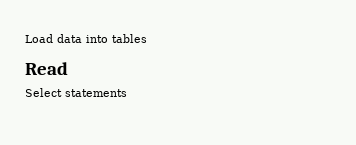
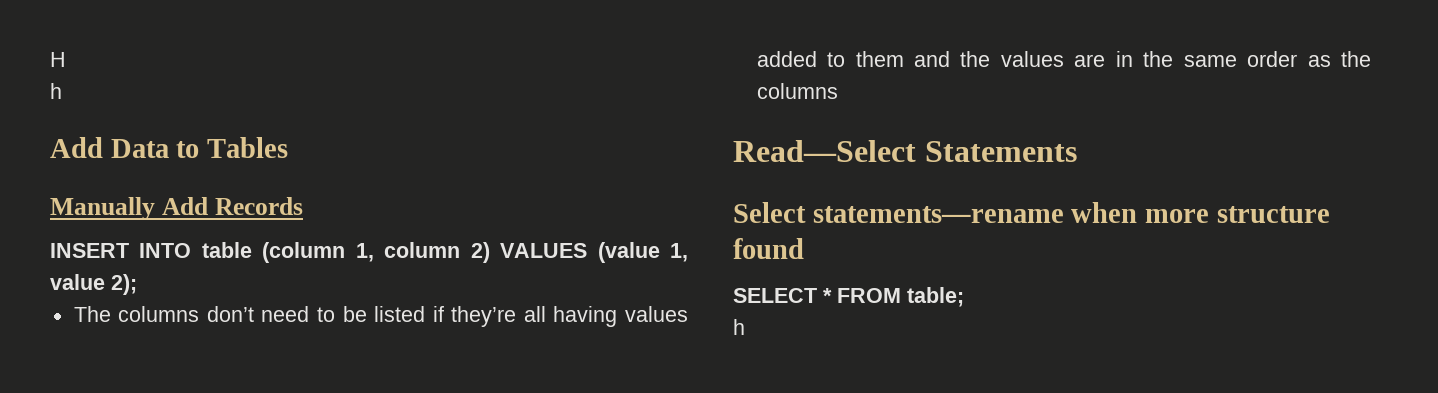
- Load data into tables
- Read
- Select statements
+ H
+ h
+ Add Data to Tables
+ Manually Add Records
+ INSERT INTO table (column 1, column 2) VALUES (value 1, value 2);
+ The columns don’t need to be listed if they’re all having values added to them and the values are in the same order as the columns
+ Read—Select Statements
+ Select statements—rename when more structure found
+ SELECT * FROM table;
+ h

